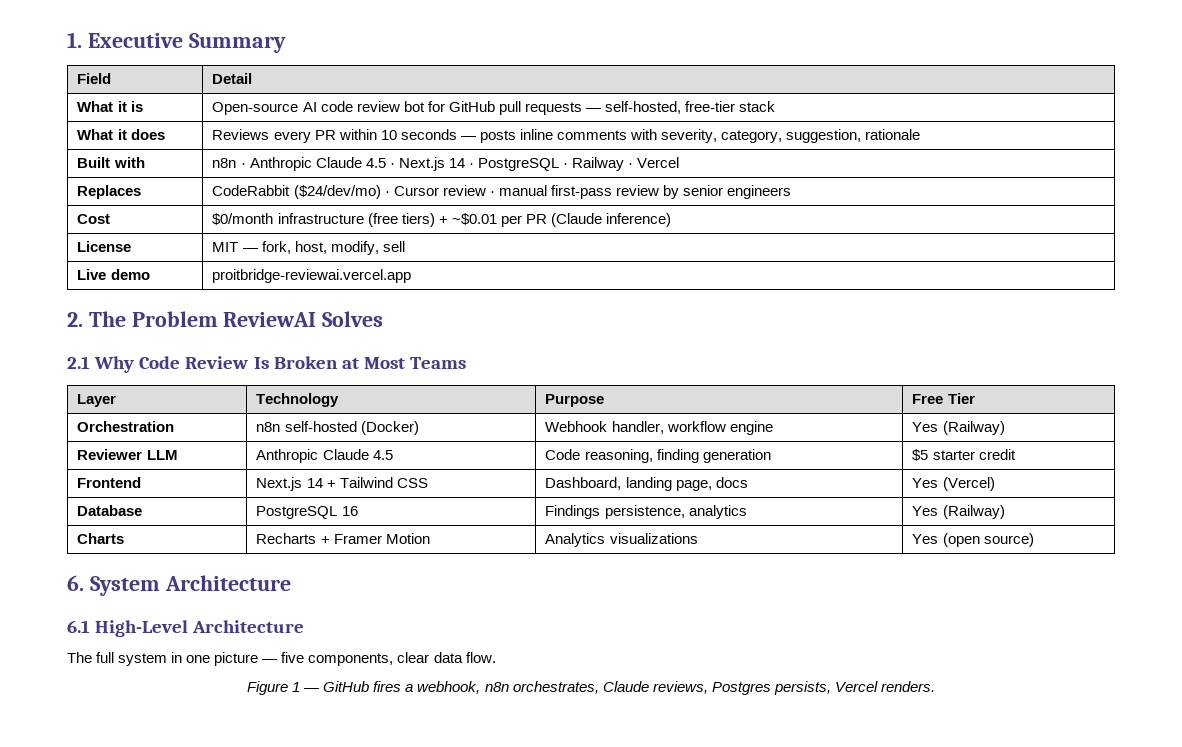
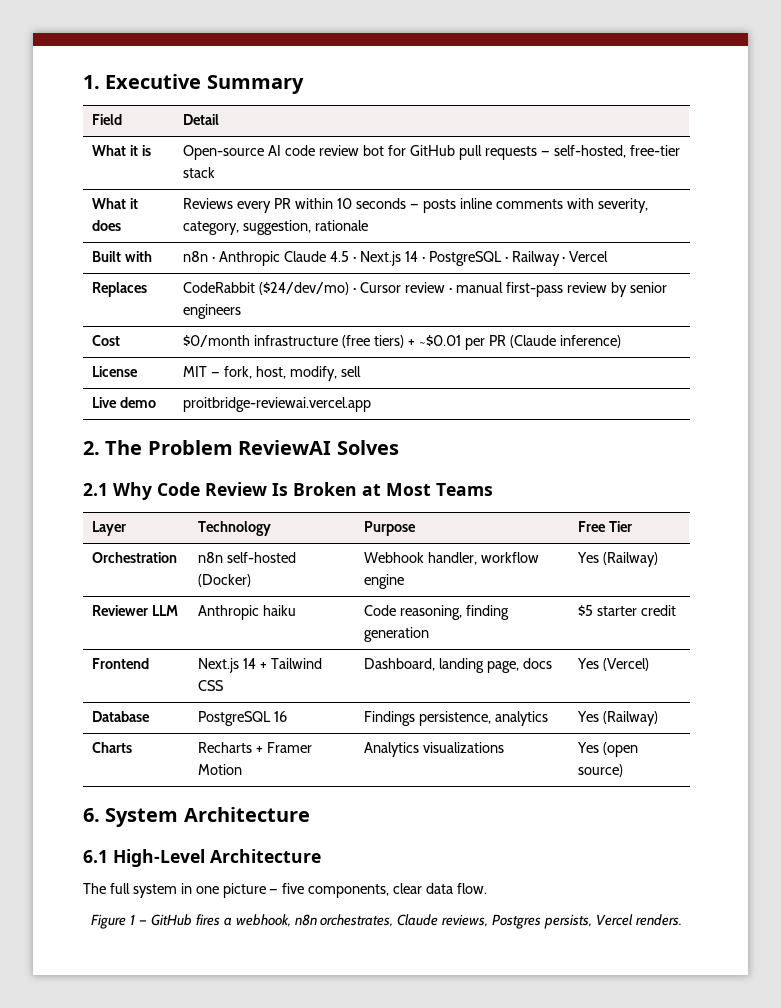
- Reviewer LLM | Anthropic Claude 4.5 | Code reasoning, finding generation | $5 starter credit
+ Reviewer LLM | Anthropic haiku | Code reasoning, finding generation | $5 starter credit

